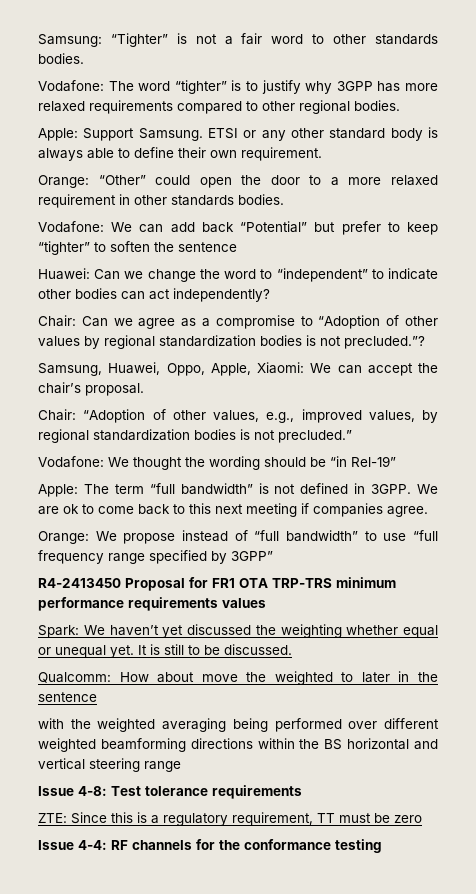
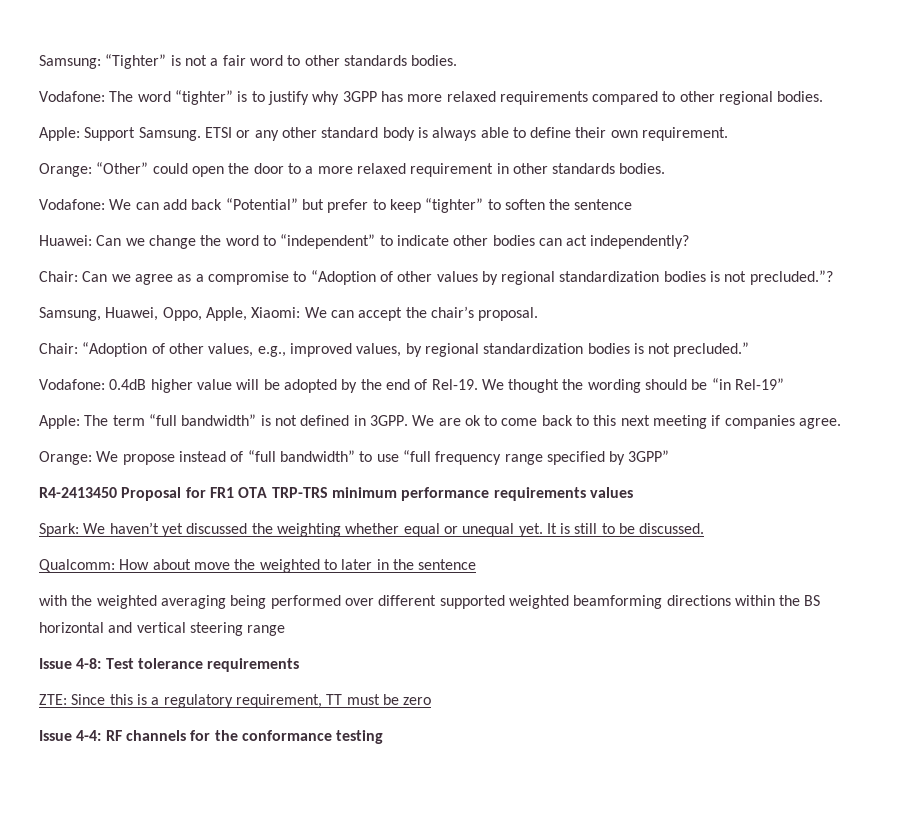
- Vodafone: We thought the wording should be “in Rel-19”
+ Vodafone: 0.4dB higher value will be adopted by the end of Rel-19. We thought the wording should be “in Rel-19”
- with the weighted averaging being performed over different weighted beamforming directions within the BS horizontal and vertical steering range
+ with the weighted averaging being performed over different supported weighted beamforming directions within the BS horizontal and vertical steering range

